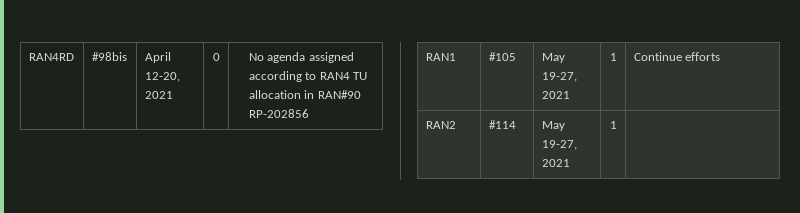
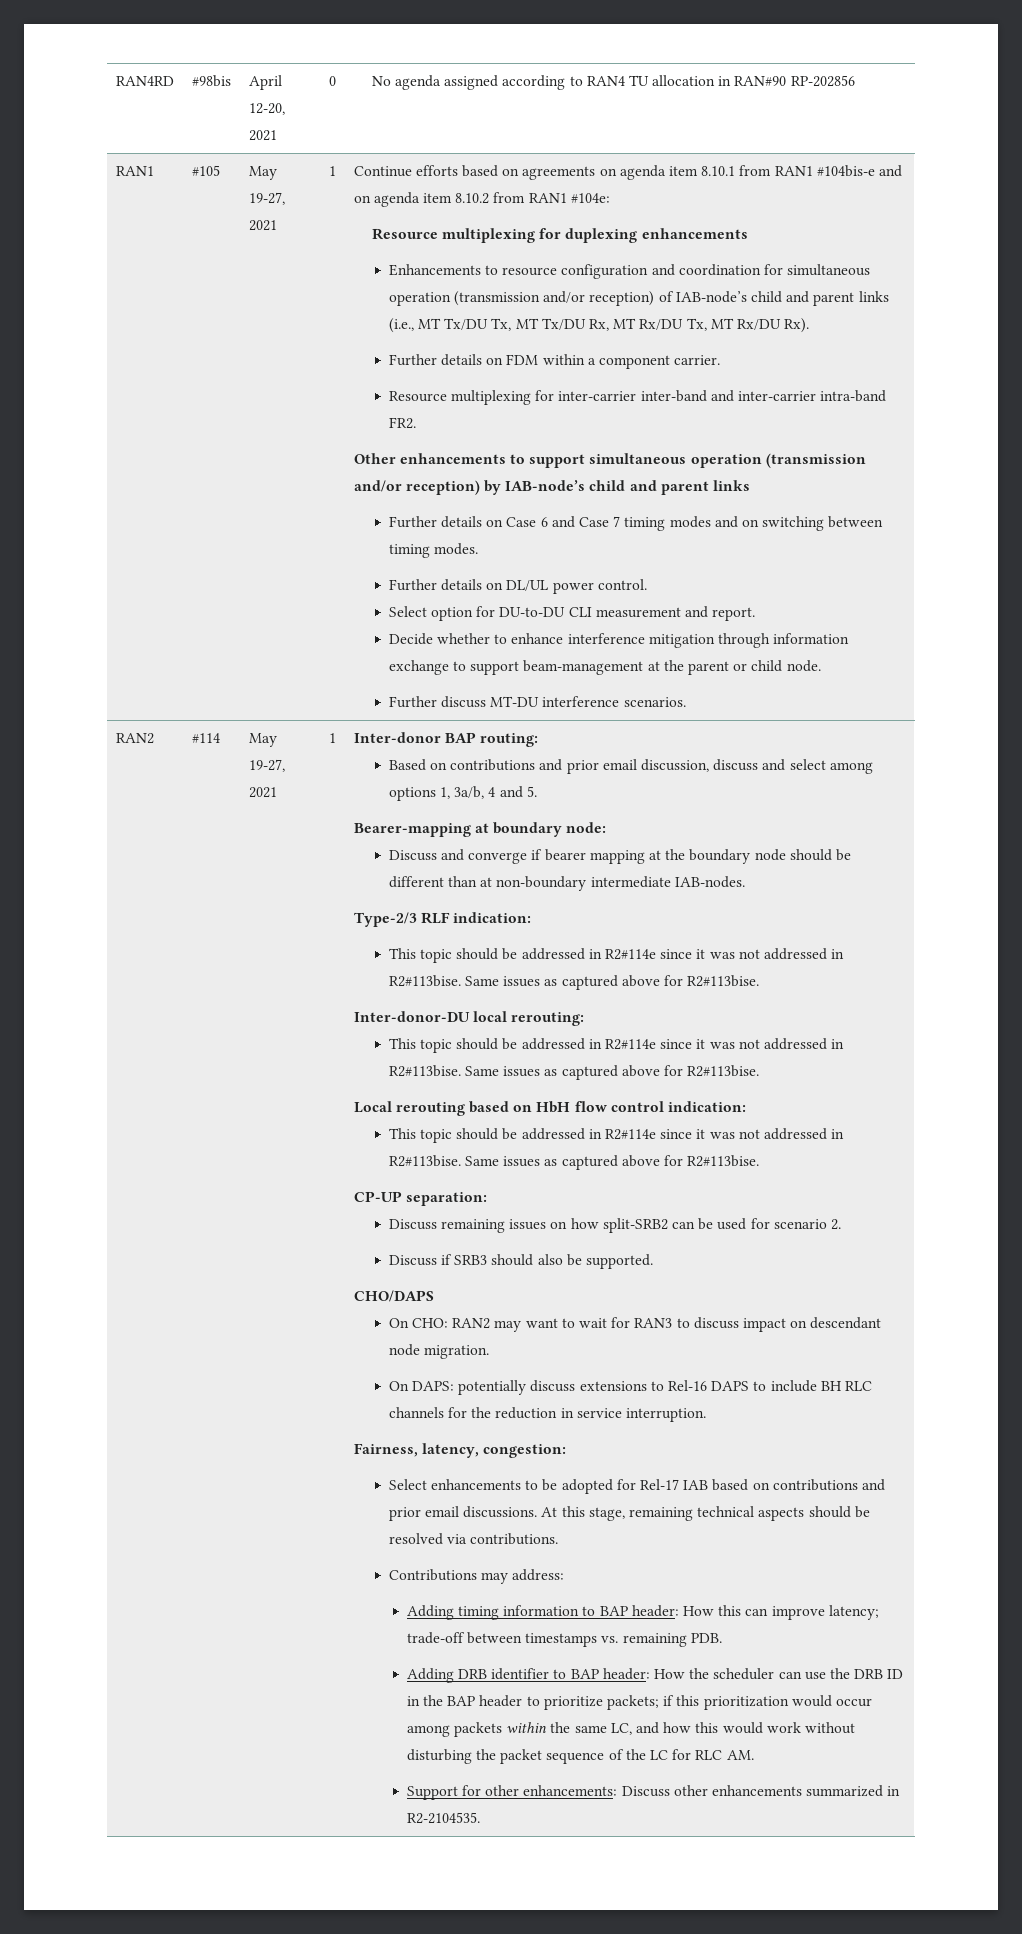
- Continue efforts
+ Continue efforts based on agreements on agenda item 8.10.1 from RAN1 #104bis-e and on agenda item 8.10.2 from RAN1 #104e:
+ Resource multiplexing for duplexing enhancements
+ Enhancements to resource configuration and coordination for simultaneous operation (transmission and/or reception) of IAB-node’s child and parent links (i.e., MT Tx/DU Tx, MT Tx/DU Rx, MT Rx/DU Tx, MT Rx/DU Rx).
+ Further details on FDM within a component carrier.
+ Resource multiplexing for inter-carrier inter-band and inter-carrier intra-band FR2.
+ Other enhancements to support simultaneous operation (transmission and/or reception) by IAB-node’s child and parent links
+ Further details on Case 6 and Case 7 timing modes and on switching between timing modes.
+ Further details on DL/UL power control.
+ Select option for DU-to-DU CLI measurement and report.
+ Decide whether to enhance interference mitigation through information exchange to support beam-management at the parent or child node.
+ Further discuss MT-DU interference scenarios.
+ Inter-donor BAP routing:
+ Based on contributions and prior email discussion, discuss and select among options 1, 3a/b, 4 and 5.
+ Bearer-mapping at boundary node:
+ Discuss and converge if bearer mapping at the boundary node should be different than at non-boundary intermediate IAB-nodes.
+ Type-2/3 RLF indication:
+ This topic should be addressed in R2#114e since it was not addressed in R2#113bise. Same issues as captured above for R2#113bise.
+ Inter-donor-DU local rerouting:
+ This topic should be addressed in R2#114e since it was not addressed in R2#113bise. Same issues as captured above for R2#113bise.
+ Local rerouting based on HbH flow control indication:
+ This topic should be addressed in R2#114e since it was not addressed in R2#113bise. Same issues as captured above for R2#113bise.
+ CP-UP separation:
+ Discuss remaining issues on how split-SRB2 can be used for scenario 2.
+ Discuss if SRB3 should also be supported.
+ CHO/DAPS
+ On CHO: RAN2 may want to wait for RAN3 to discuss impact on descendant node migration.
+ On DAPS: potentially discuss extensions to Rel-16 DAPS to include BH RLC channels for the reduction in service interruption.
+ Fairness, latency, congestion:
+ Select enhancements to be adopted for Rel-17 IAB based on contributions and prior email discussions. At this stage, remaining technical aspects should be resolved via contributions.
+ Contributions may address:
+ Adding timing information to BAP header: How this can improve latency; trade-off between timestamps vs. remaining PDB.
+ Adding DRB identifier to BAP header: How the scheduler can use the DRB ID in the BAP header to prioritize packets; if this prioritization would occur among packets within the same LC, and how this would work without disturbing the packet sequence of the LC for RLC AM.
+ Support for other enhancements: Discuss other enhancements summarized in R2-2104535.

